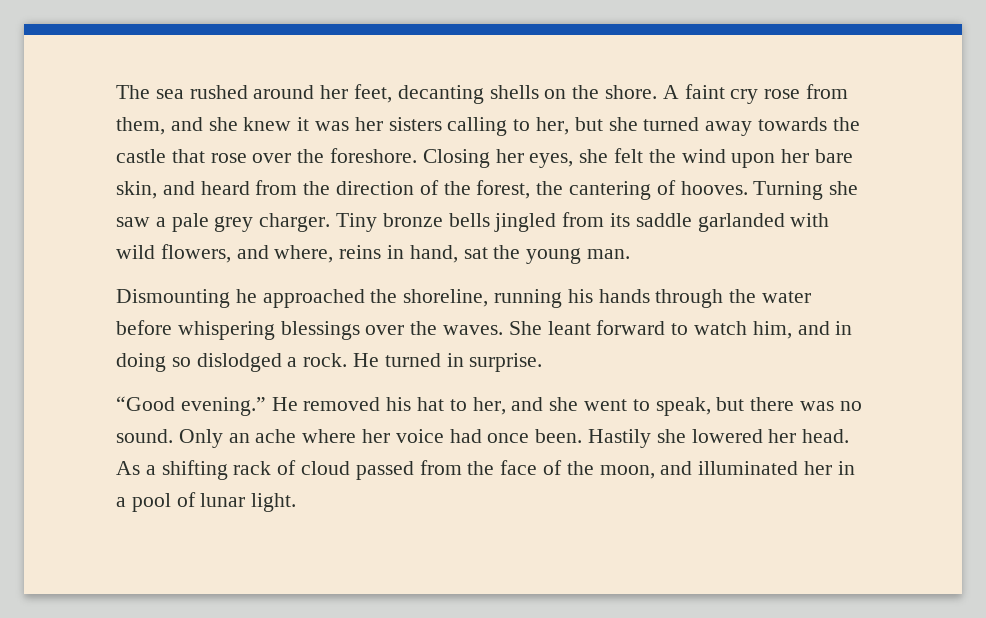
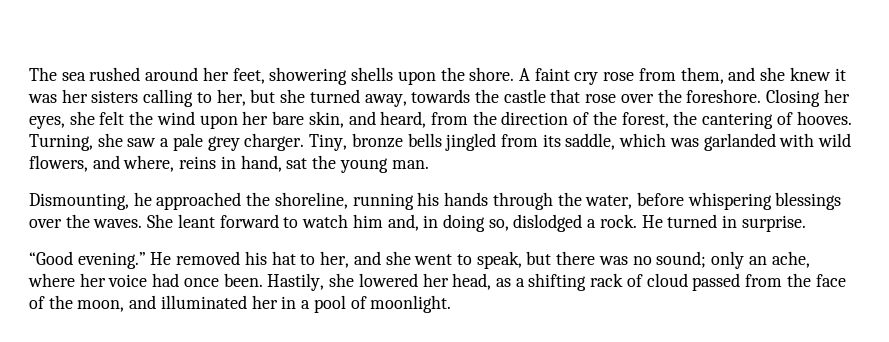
- The sea rushed around her feet, decanting shells on the shore.
+ The sea rushed around her feet, showering shells upon the shore.
- A faint cry rose from them, and she knew it was her sisters calling to her, but she turned away towards the castle that rose over the foreshore.
+ A faint cry rose from them, and she knew it was her sisters calling to her, but she turned away, towards the castle that rose over the foreshore.
- Closing her eyes, she felt the wind upon her bare skin, and heard from the direction of the forest, the cantering of hooves.
+ Closing her eyes, she felt the wind upon her bare skin, and heard, from the direction of the forest, the cantering of hooves.
- Turning she saw a pale grey charger.
+ Turning, she saw a pale grey charger.
- Tiny bronze bells jingled from its saddle garlanded with wild flowers, and where, reins in hand, sat the young man.
+ Tiny, bronze bells jingled from its saddle, which was garlanded with wild flowers, and where, reins in hand, sat the young man.
- Dismounting he approached the shoreline, running his hands through the water before whispering blessings over the waves.
+ Dismounting, he approached the shoreline, running his hands through the water, before whispering blessings over the waves.
- She leant forward to watch him, and in doing so dislodged a rock.
+ She leant forward to watch him and, in doing so, dislodged a rock.
- He removed his hat to her, and she went to speak, but there was no sound. Only an ache where her voice had once been.
+ He removed his hat to her, and she went to speak, but there was no sound; only an ache, where her voice had once been.
- Hastily she lowered her head. As a shifting rack of cloud passed from the face of the moon, and illuminated her in a pool of lunar light.
+ Hastily, she lowered her head, as a shifting rack of cloud passed from the face of the moon, and illuminated her in a pool of moonlight.

